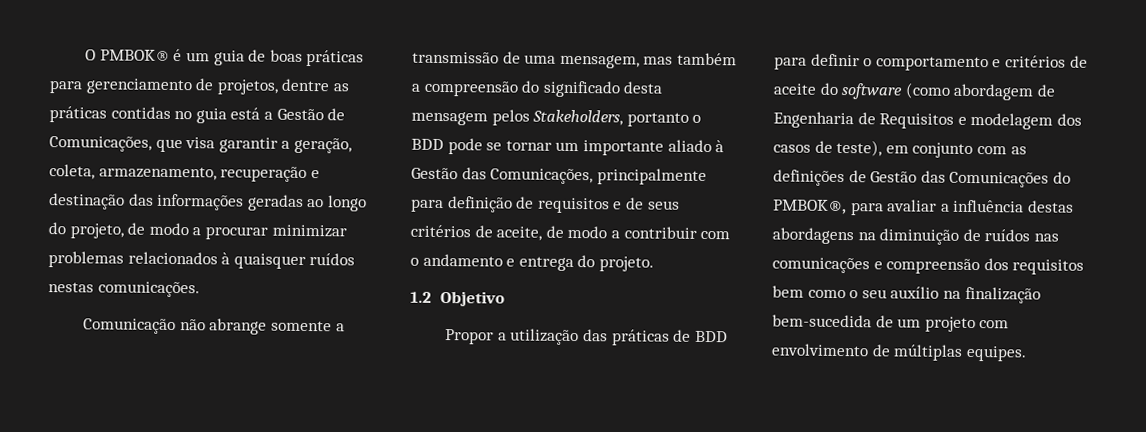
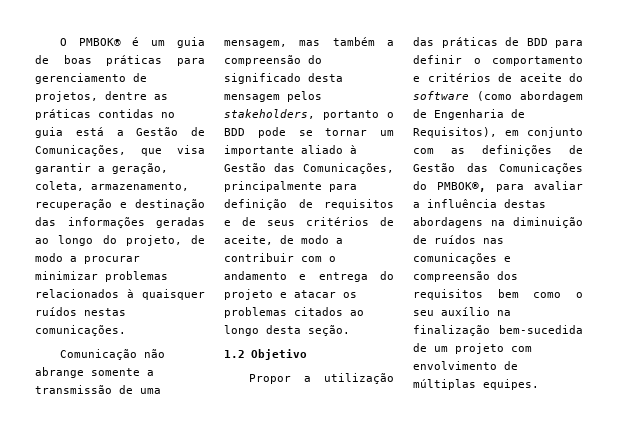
- Comunicação não abrange somente a transmissão de uma mensagem, mas também a compreensão do significado desta mensagem pelos Stakeholders, portanto o BDD pode se tornar um importante aliado à Gestão das Comunicações, principalmente para definição de requisitos e de seus critérios de aceite, de modo a contribuir com o andamento e entrega do projeto.
+ Comunicação não abrange somente a transmissão de uma mensagem, mas também a compreensão do significado desta mensagem pelos stakeholders, portanto o BDD pode se tornar um importante aliado à Gestão das Comunicações, principalmente para definição de requisitos e de seus critérios de aceite, de modo a contribuir com o andamento e entrega do projeto e atacar os problemas citados ao longo desta seção.
- Propor a utilização das práticas de BDD para definir o comportamento e critérios de aceite do software (como abordagem de Engenharia de Requisitos e modelagem dos casos de teste), em conjunto com as definições de Gestão das Comunicações do PMBOK®, para avaliar a influência destas abordagens na diminuição de ruídos nas comunicações e compreensão dos requisitos bem como o seu auxílio na finalização bem-sucedida de um projeto com envolvimento de múltiplas equipes.
+ Propor a utilização das práticas de BDD para definir o comportamento e critérios de aceite do software (como abordagem de Engenharia de Requisitos), em conjunto com as definições de Gestão das Comunicações do PMBOK®, para avaliar a influência destas abordagens na diminuição de ruídos nas comunicações e compreensão dos requisitos bem como o seu auxílio na finalização bem-sucedida de um projeto com envolvimento de múltiplas equipes.

